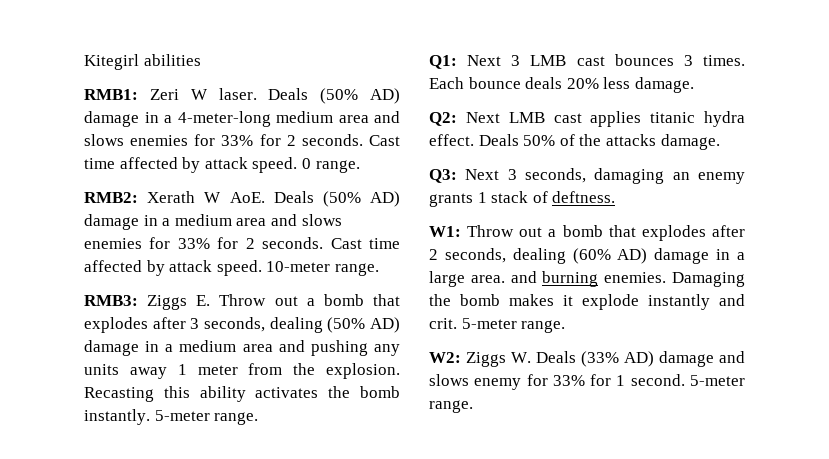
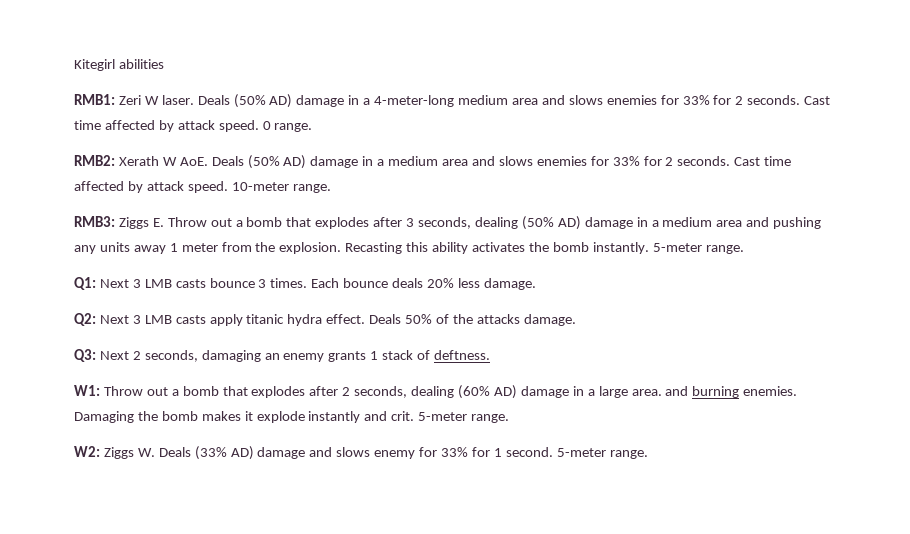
- Q1: Next 3 LMB cast bounces 3 times.
+ Q1: Next 3 LMB casts bounce 3 times.
- Q2: Next LMB cast applies titanic hydra effect.
+ Q2: Next 3 LMB casts apply titanic hydra effect.
- Q3: Next 3 seconds, damaging an enemy grants 1 stack of deftness.
+ Q3: Next 2 seconds, damaging an enemy grants 1 stack of deftness.

